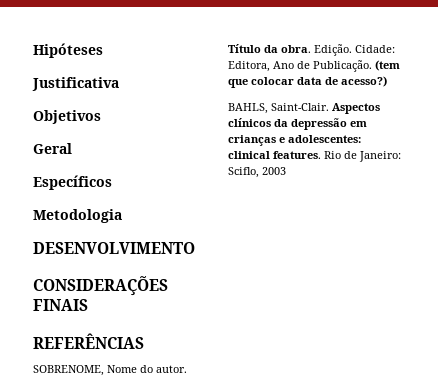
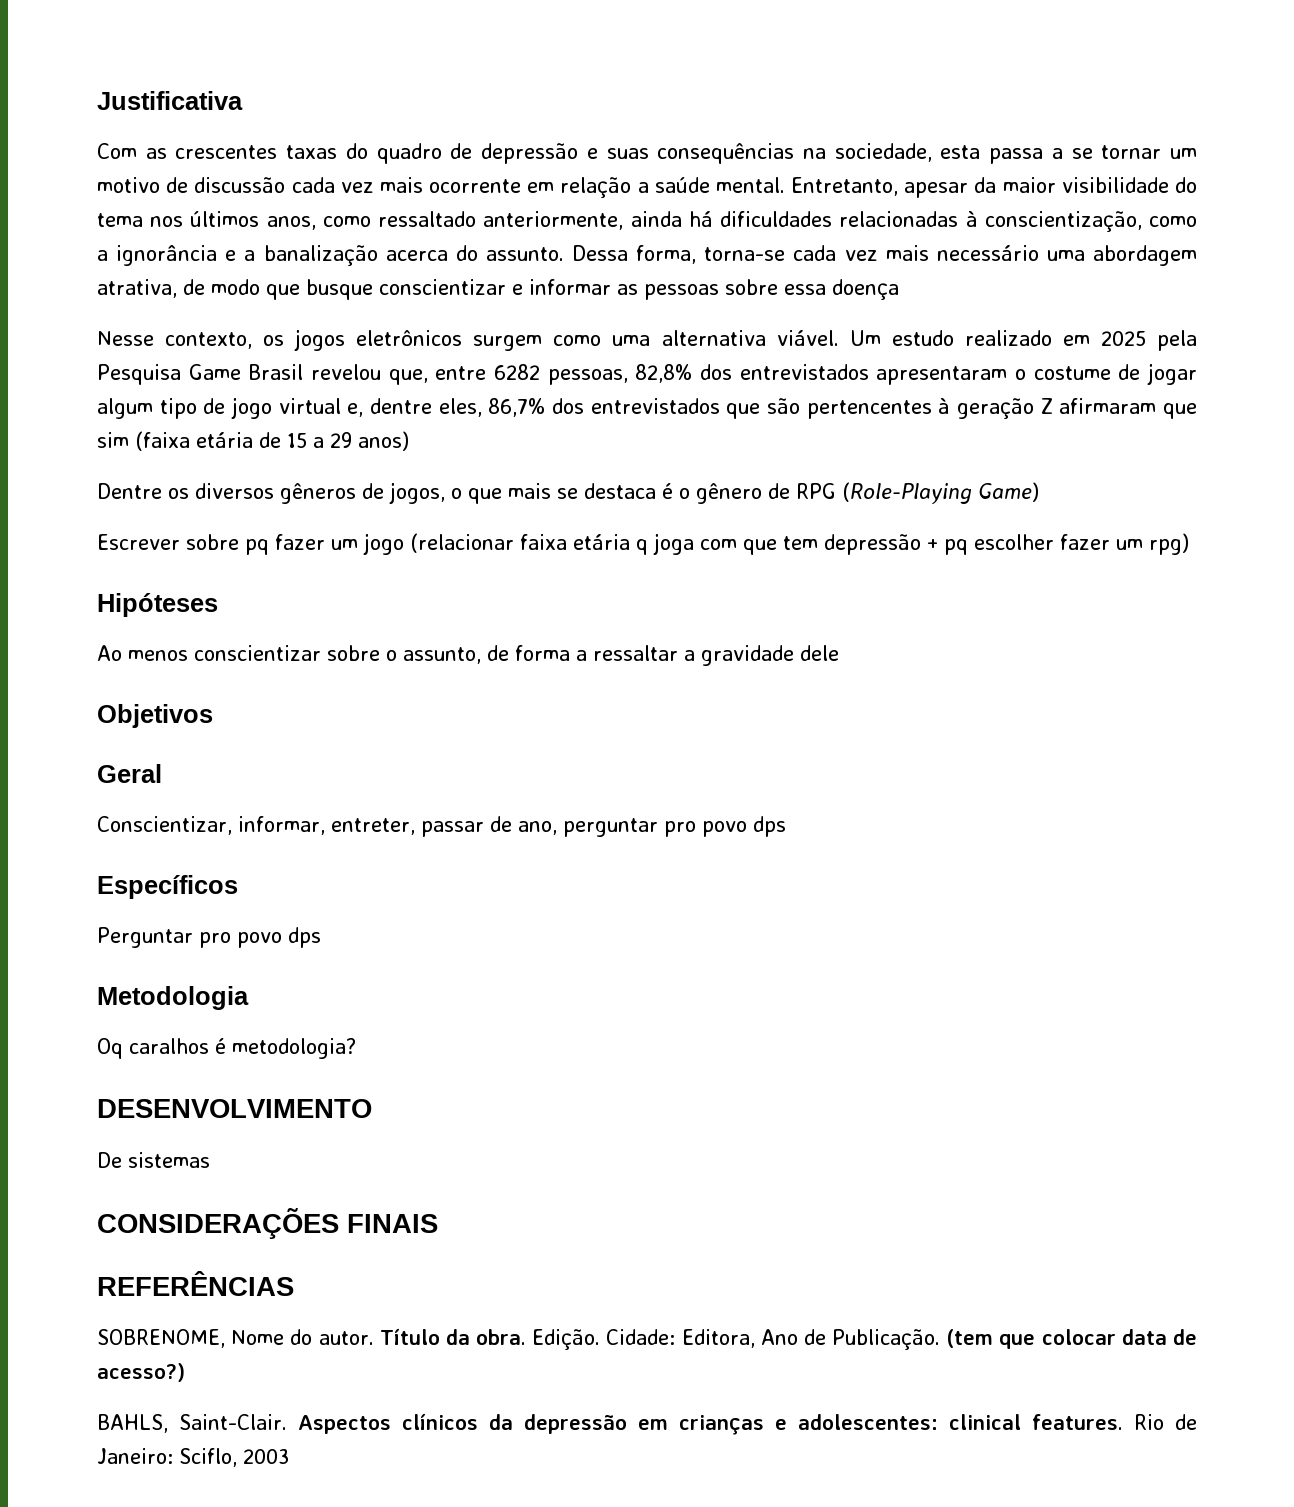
+ Justificativa
+ Com as crescentes taxas do quadro de depressão e suas consequências na sociedade, esta passa a se tornar um motivo de discussão cada vez mais ocorrente em relação a saúde mental. Entretanto, apesar da maior visibilidade do tema nos últimos anos, como ressaltado anteriormente, ainda há dificuldades relacionadas à conscientização, como a ignorância e a banalização acerca do assunto. Dessa forma, torna-se cada vez mais necessário uma abordagem atrativa, de modo que busque conscientizar e informar as pessoas sobre essa doença
+ Nesse contexto, os jogos eletrônicos surgem como uma alternativa viável. Um estudo realizado em 2025 pela Pesquisa Game Brasil revelou que, entre 6282 pessoas, 82,8% dos entrevistados apresentaram o costume de jogar algum tipo de jogo virtual e, dentre eles, 86,7% dos entrevistados que são pertencentes à geração Z afirmaram que sim (faixa etária de 15 a 29 anos)
+ Dentre os diversos gêneros de jogos, o que mais se destaca é o gênero de RPG (Role-Playing Game)
+ Escrever sobre pq fazer um jogo (relacionar faixa etária q joga com que tem depressão + pq escolher fazer um rpg)
  Hipóteses
- Justificativa
+ Ao menos conscientizar sobre o assunto, de forma a ressaltar a gravidade dele
  Objetivos
  Geral
+ Conscientizar, informar, entreter, passar de ano, perguntar pro povo dps
  Específicos
+ Perguntar pro povo dps
  Metodologia
+ Oq caralhos é metodologia?
+ De sistemas

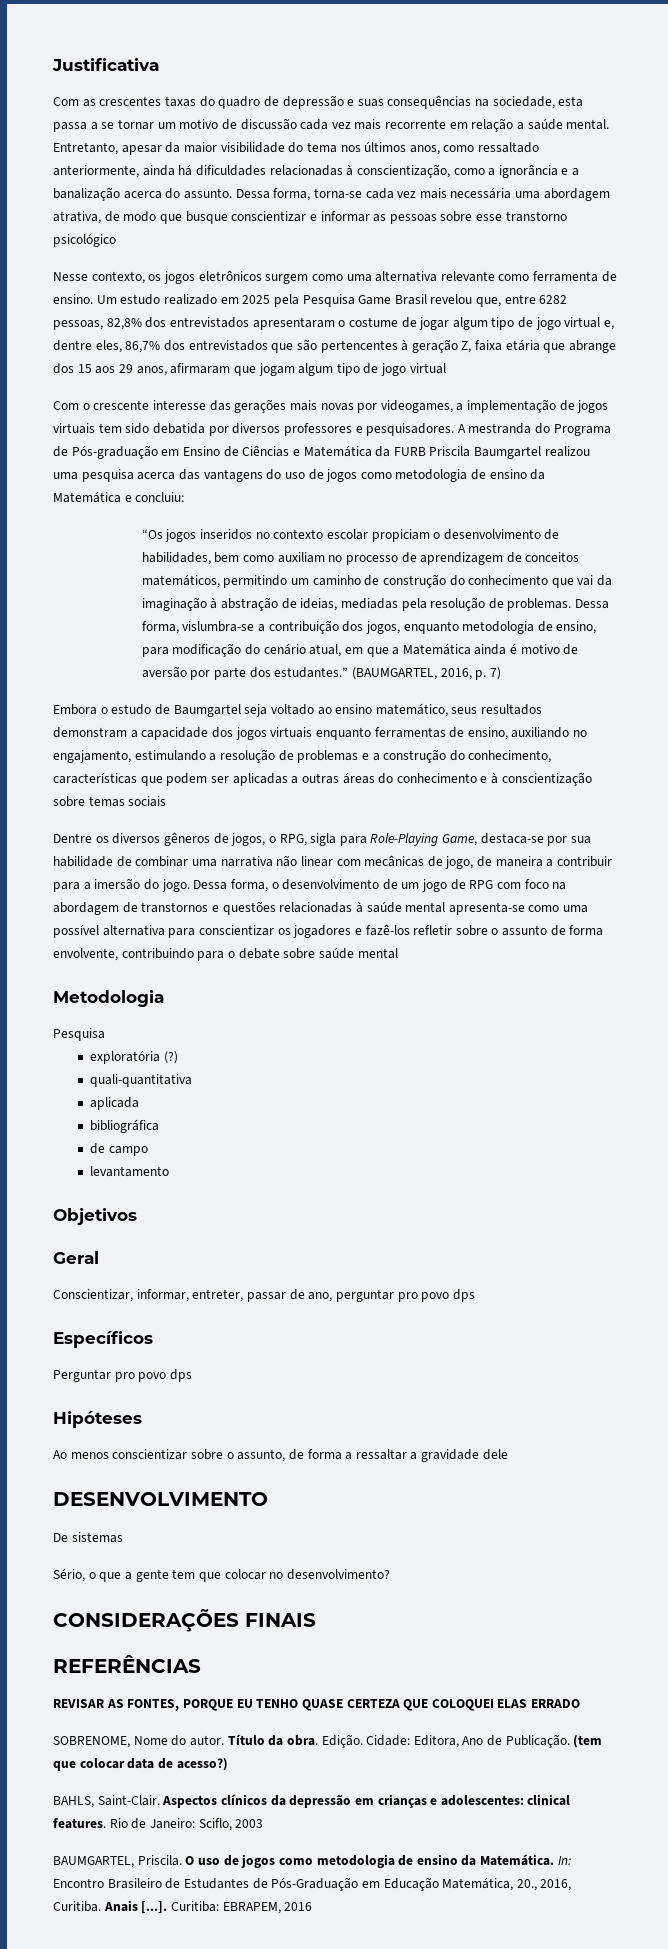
- Com as crescentes taxas do quadro de depressão e suas consequências na sociedade, esta passa a se tornar um motivo de discussão cada vez mais ocorrente em relação a saúde mental.
+ Com as crescentes taxas do quadro de depressão e suas consequências na sociedade, esta passa a se tornar um motivo de discussão cada vez mais recorrente em relação a saúde mental.
- Dessa forma, torna-se cada vez mais necessário uma abordagem atrativa, de modo que busque conscientizar e informar as pessoas sobre essa doença
+ Dessa forma, torna-se cada vez mais necessária uma abordagem atrativa, de modo que busque conscientizar e informar as pessoas sobre esse transtorno psicológico
- Nesse contexto, os jogos eletrônicos surgem como uma alternativa viável.
+ Nesse contexto, os jogos eletrônicos surgem como uma alternativa relevante como ferramenta de ensino.
- Um estudo realizado em 2025 pela Pesquisa Game Brasil revelou que, entre 6282 pessoas, 82,8% dos entrevistados apresentaram o costume de jogar algum tipo de jogo virtual e, dentre eles, 86,7% dos entrevistados que são pertencentes à geração Z afirmaram que sim (faixa etária de 15 a 29 anos)
+ Um estudo realizado em 2025 pela Pesquisa Game Brasil revelou que, entre 6282 pessoas, 82,8% dos entrevistados apresentaram o costume de jogar algum tipo de jogo virtual e, dentre eles, 86,7% dos entrevistados que são pertencentes à geração Z, faixa etária que abrange dos 15 aos 29 anos, afirmaram que jogam algum tipo de jogo virtual
+ Com o crescente interesse das gerações mais novas por videogames, a implementação de jogos virtuais tem sido debatida por diversos professores e pesquisadores. A mestranda do Programa de Pós-graduação em Ensino de Ciências e Matemática da FURB Priscila Baumgartel realizou uma pesquisa acerca das vantagens do uso de jogos como metodologia de ensino da Matemática e concluiu:
+ “Os jogos inseridos no contexto escolar propiciam o desenvolvimento de habilidades, bem como auxiliam no processo de aprendizagem de conceitos matemáticos, permitindo um caminho de construção do conhecimento que vai da imaginação à abstração de ideias, mediadas pela resolução de problemas. Dessa forma, vislumbra-se a contribuição dos jogos, enquanto metodologia de ensino, para modificação do cenário atual, em que a Matemática ainda é motivo de aversão por parte dos estudantes.” (BAUMGARTEL, 2016, p. 7)
+ Embora o estudo de Baumgartel seja voltado ao ensino matemático, seus resultados demonstram a capacidade dos jogos virtuais enquanto ferramentas de ensino, auxiliando no engajamento, estimulando a resolução de problemas e a construção do conhecimento, características que podem ser aplicadas a outras áreas do conhecimento e à conscientização sobre temas sociais
- Dentre os diversos gêneros de jogos, o que mais se destaca é o gênero de RPG (Role-Playing Game)
- Escrever sobre pq fazer um jogo (relacionar faixa etária q joga com que tem depressão + pq escolher fazer um rpg)
- Hipóteses
- Ao menos conscientizar sobre o assunto, de forma a ressaltar a gravidade dele
+ Dentre os diversos gêneros de jogos, o RPG, sigla para Role-Playing Game, destaca-se por sua habilidade de combinar uma narrativa não linear com mecânicas de jogo, de maneira a contribuir para a imersão do jogo. Dessa forma, o desenvolvimento de um jogo de RPG com foco na abordagem de transtornos e questões relacionadas à saúde mental apresenta-se como uma possível alternativa para conscientizar os jogadores e fazê-los refletir sobre o assunto de forma envolvente, contribuindo para o debate sobre saúde mental
+ Metodologia
+ Pesquisa
+ exploratória (?)
+ quali-quantitativa
+ aplicada
+ bibliográfica
+ de campo
+ levantamento
- Metodologia
- Oq caralhos é metodologia?
+ Hipóteses
+ Ao menos conscientizar sobre o assunto, de forma a ressaltar a gravidade dele
  DESENVOLVIMENTO
  De sistemas
+ Sério, o que a gente tem que colocar no desenvolvimento?
  CONSIDERAÇÕES FINAIS
  REFERÊNCIAS
+ REVISAR AS FONTES, PORQUE EU TENHO QUASE CERTEZA QUE COLOQUEI ELAS ERRADO
+ BAUMGARTEL, Priscila. O uso de jogos como metodologia de ensino da Matemática. In: Encontro Brasileiro de Estudantes de Pós-Graduação em Educação Matemática, 20., 2016, Curitiba. Anais [...]. Curitiba: EBRAPEM, 2016

